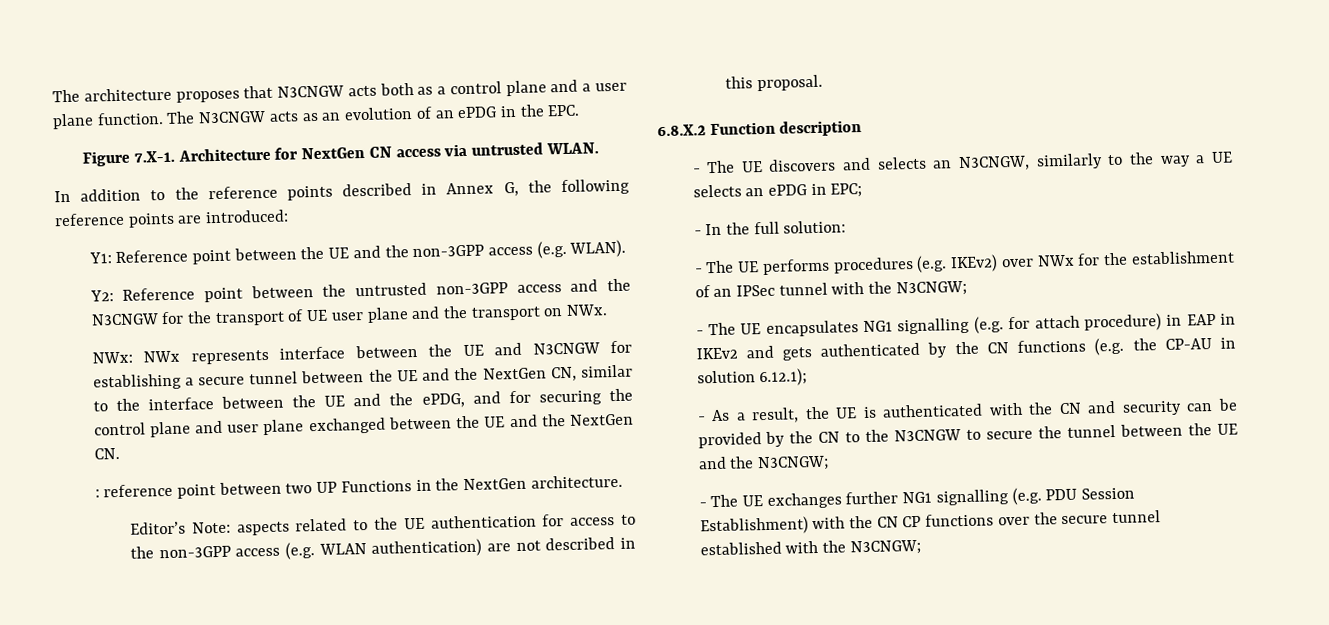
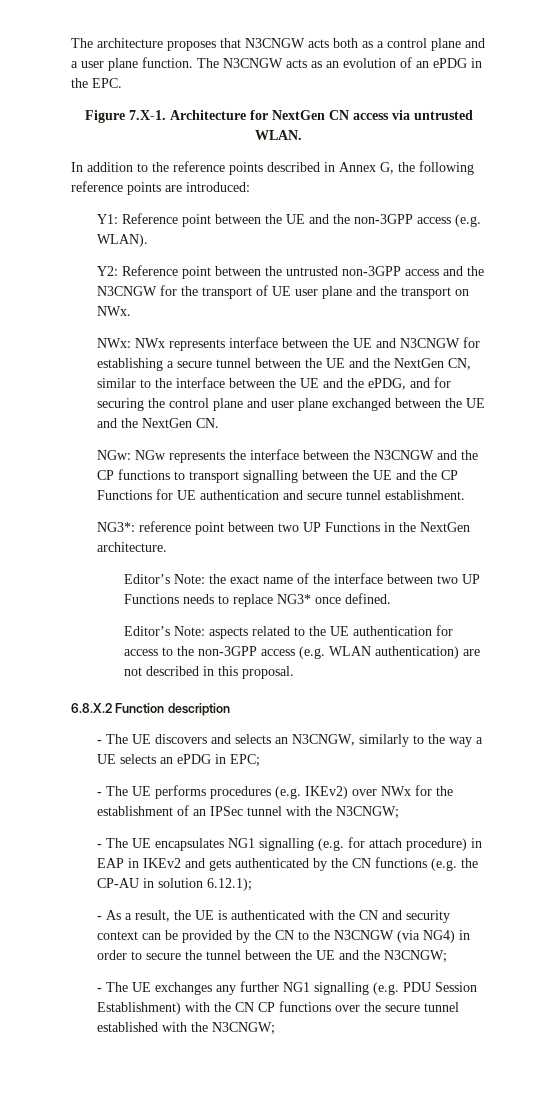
- : reference point between two UP Functions in the NextGen architecture.
+ NGw: NGw represents the interface between the N3CNGW and the CP functions to transport signalling between the UE and the CP Functions for UE authentication and secure tunnel establishment.
+ NG3*: reference point between two UP Functions in the NextGen architecture.
+ Editor’s Note: the exact name of the interface between two UP Functions needs to replace NG3* once defined.
- - In the full solution:
- - As a result, the UE is authenticated with the CN and security can be provided by the CN to the N3CNGW to secure the tunnel between the UE and the N3CNGW;
+ - As a result, the UE is authenticated with the CN and security context can be provided by the CN to the N3CNGW (via NG4) in order to secure the tunnel between the UE and the N3CNGW;
- - The UE exchanges further NG1 signalling (e.g. PDU Session Establishment) with the CN CP functions over the secure tunnel established with the N3CNGW;
+ - The UE exchanges any further NG1 signalling (e.g. PDU Session Establishment) with the CN CP functions over the secure tunnel established with the N3CNGW;

